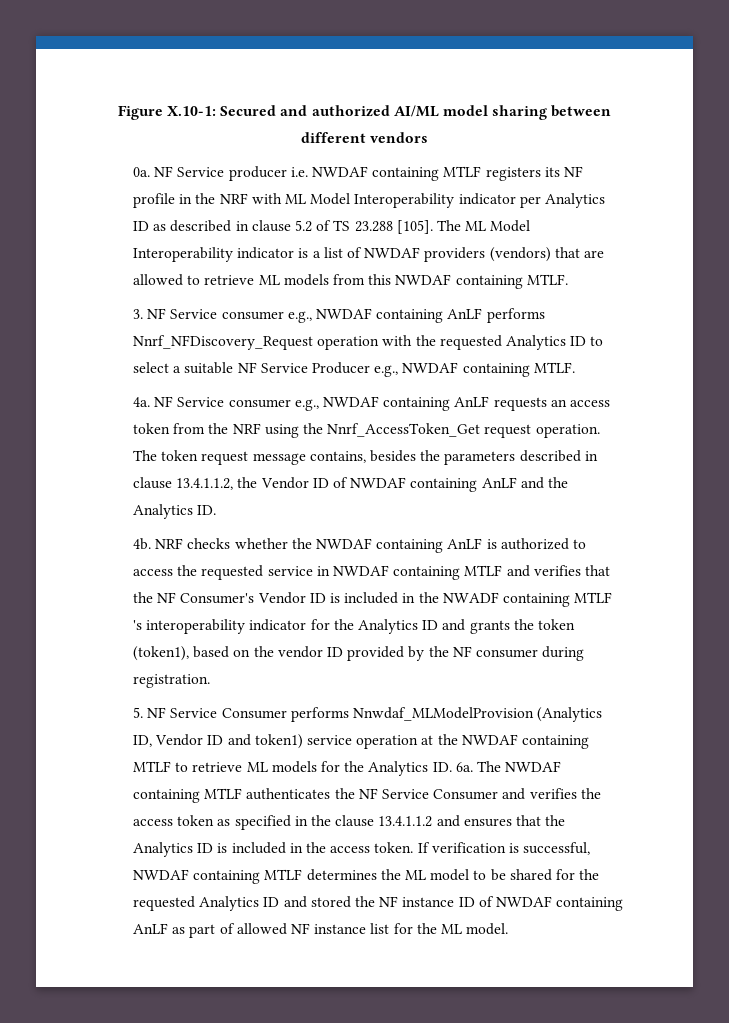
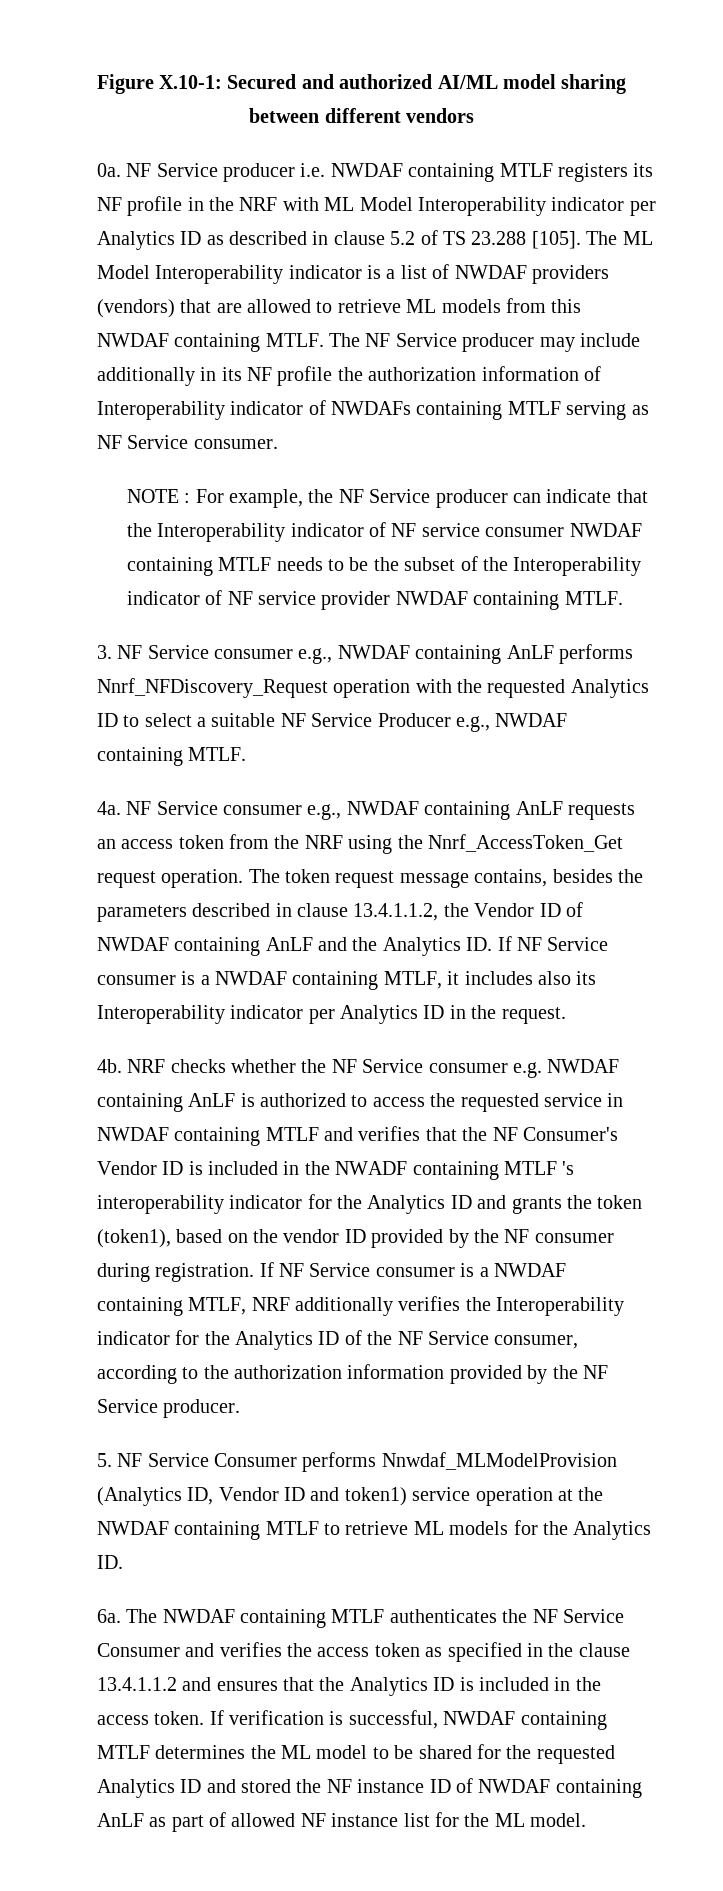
+ The NF Service producer may include additionally in its NF profile the authorization information of Interoperability indicator of NWDAFs containing MTLF serving as NF Service consumer.
+ NOTE : For example, the NF Service producer can indicate that the Interoperability indicator of NF service consumer NWDAF containing MTLF needs to be the subset of the Interoperability indicator of NF service provider NWDAF containing MTLF.
- The token request message contains, besides the parameters described in clause 13.4.1.1.2, the Vendor ID of NWDAF containing AnLF and the Analytics ID.
+ The token request message contains, besides the parameters described in clause 13.4.1.1.2, the Vendor ID of NWDAF containing AnLF and the Analytics ID. If NF Service consumer is a NWDAF containing MTLF, it includes also its Interoperability indicator per Analytics ID in the request.
- NRF checks whether the NWDAF containing AnLF is authorized to access the requested service in NWDAF containing MTLF and verifies that the NF Consumer's Vendor ID is included in the NWADF containing MTLF 's interoperability indicator for the Analytics ID and grants the token (token1), based on the vendor ID provided by the NF consumer during registration.
+ NRF checks whether the NF Service consumer e.g. NWDAF containing AnLF is authorized to access the requested service in NWDAF containing MTLF and verifies that the NF Consumer's Vendor ID is included in the NWADF containing MTLF 's interoperability indicator for the Analytics ID and grants the token (token1), based on the vendor ID provided by the NF consumer during registration. If NF Service consumer is a NWDAF containing MTLF, NRF additionally verifies the Interoperability indicator for the Analytics ID of the NF Service consumer, according to the authorization information provided by the NF Service producer.
- 5. NF Service Consumer performs Nnwdaf_MLModelProvision (Analytics ID, Vendor ID and token1) service operation at the NWDAF containing MTLF to retrieve ML models for the Analytics ID. 6a.
+ 5. NF Service Consumer performs Nnwdaf_MLModelProvision (Analytics ID, Vendor ID and token1) service operation at the NWDAF containing MTLF to retrieve ML models for the Analytics ID.
+ 6a.

